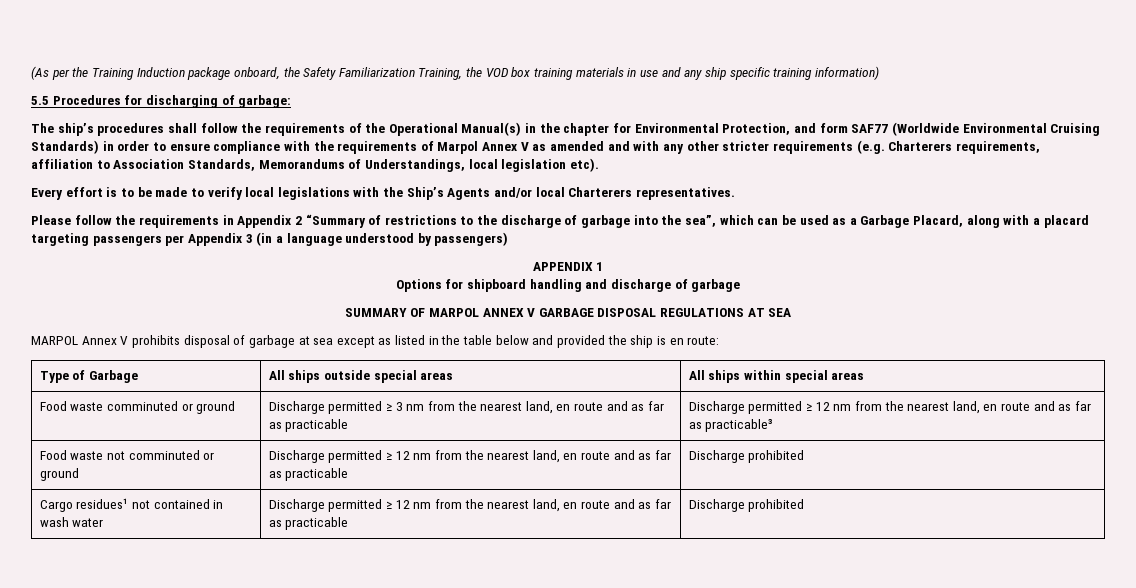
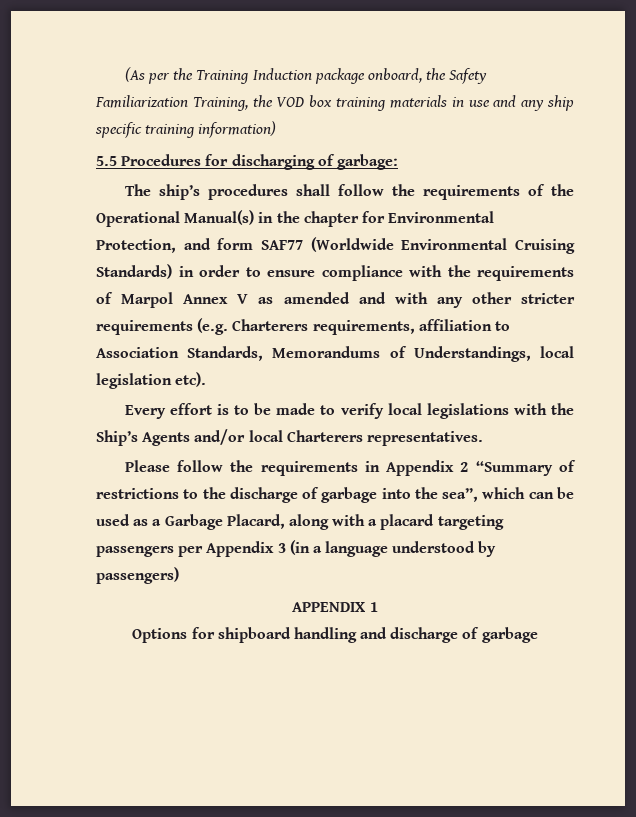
- SUMMARY OF MARPOL ANNEX V GARBAGE DISPOSAL REGULATIONS AT SEA
- MARPOL Annex V prohibits disposal of garbage at sea except as listed in the table below and provided the ship is en route:
- Type of Garbage | All ships outside special areas | All ships within special areas
- Food waste comminuted or ground | Discharge permitted ≥ 3 nm from the nearest land, en route and as far as practicable | Discharge permitted ≥ 12 nm from the nearest land, en route and as far as practicable³
- Food waste not comminuted or ground | Discharge permitted ≥ 12 nm from the nearest land, en route and as far as practicable | Discharge prohibited
- Cargo residues¹ not contained in wash water | Discharge permitted ≥ 12 nm from the nearest land, en route and as far as practicable | Discharge prohibited

